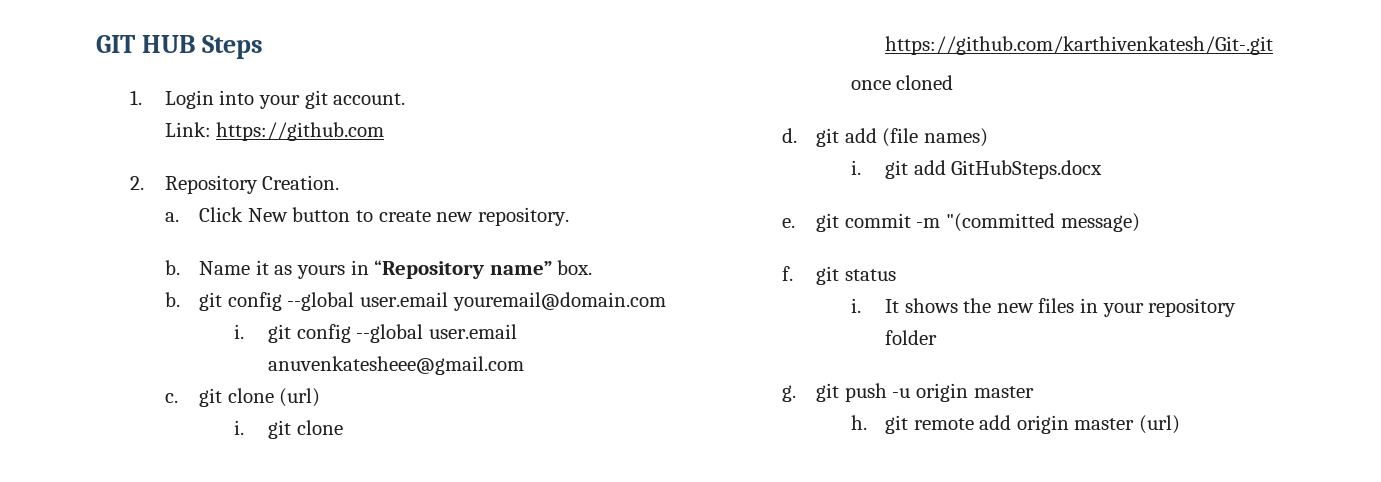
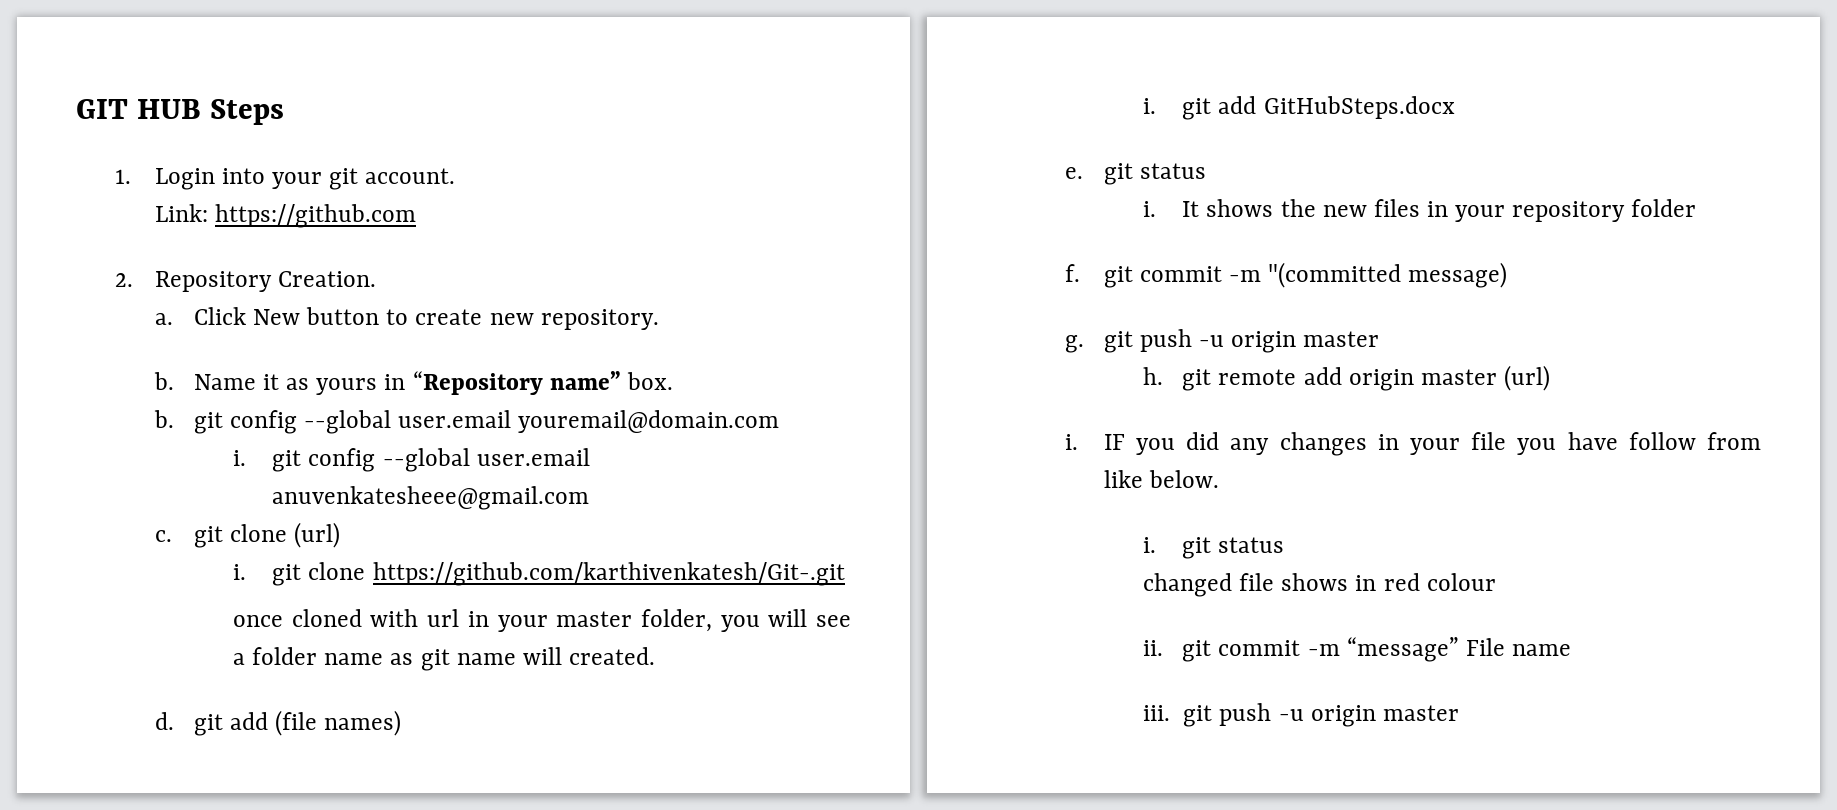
- once cloned
+ once cloned with url in your master folder, you will see a folder name as git name will created.
- e. git commit -m "(committed message)
- f. git status
+ e. git status
+ f. git commit -m "(committed message)
+ i. IF you did any changes in your file you have follow from like below.
+ i. git status
+ changed file shows in red colour
+ ii. git commit -m “message” File name
+ iii. git push -u origin master

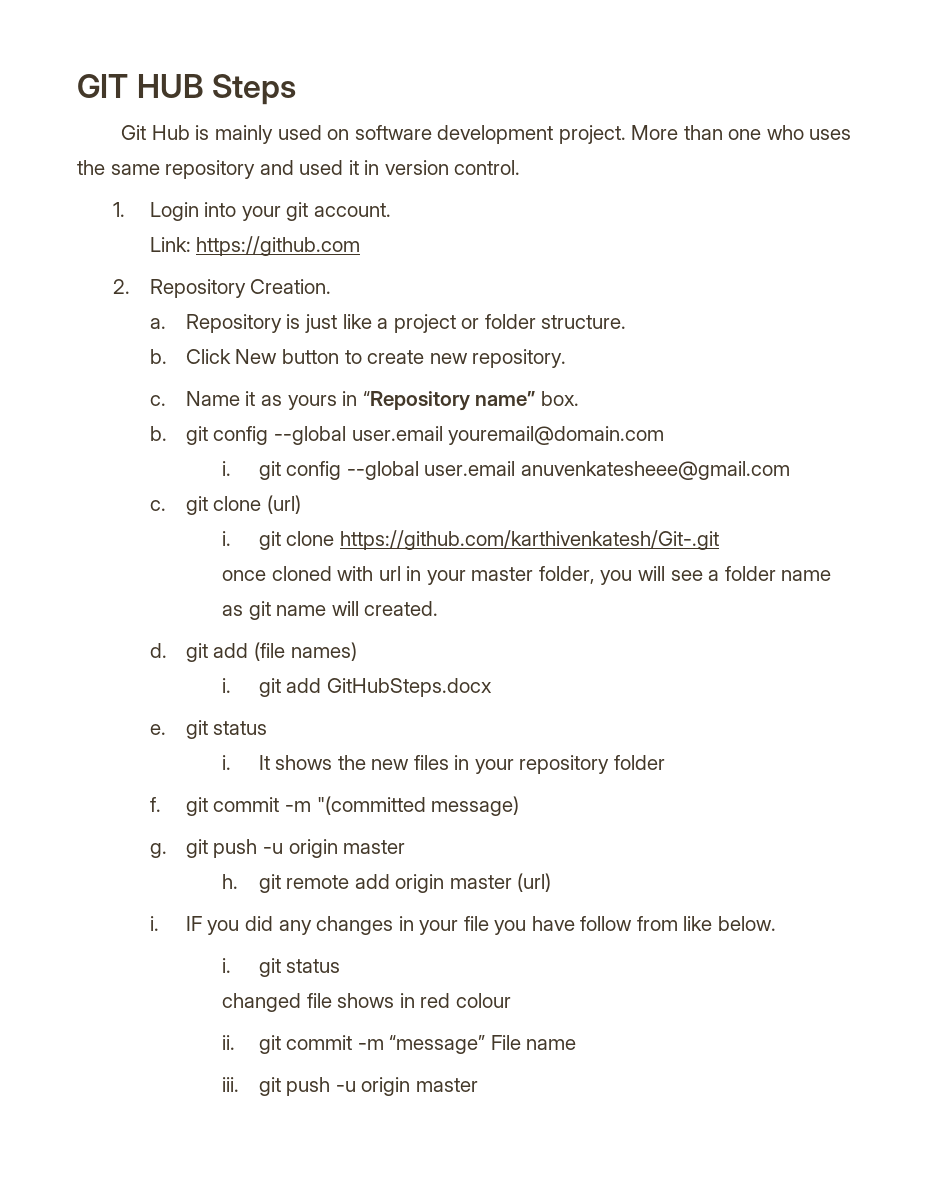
+ Git Hub is mainly used on software development project. More than one who uses the same repository and used it in version control.
+ Repository is just like a project or folder structure.
+ b.
  Click New button to create new repository.
- b.
+ c.

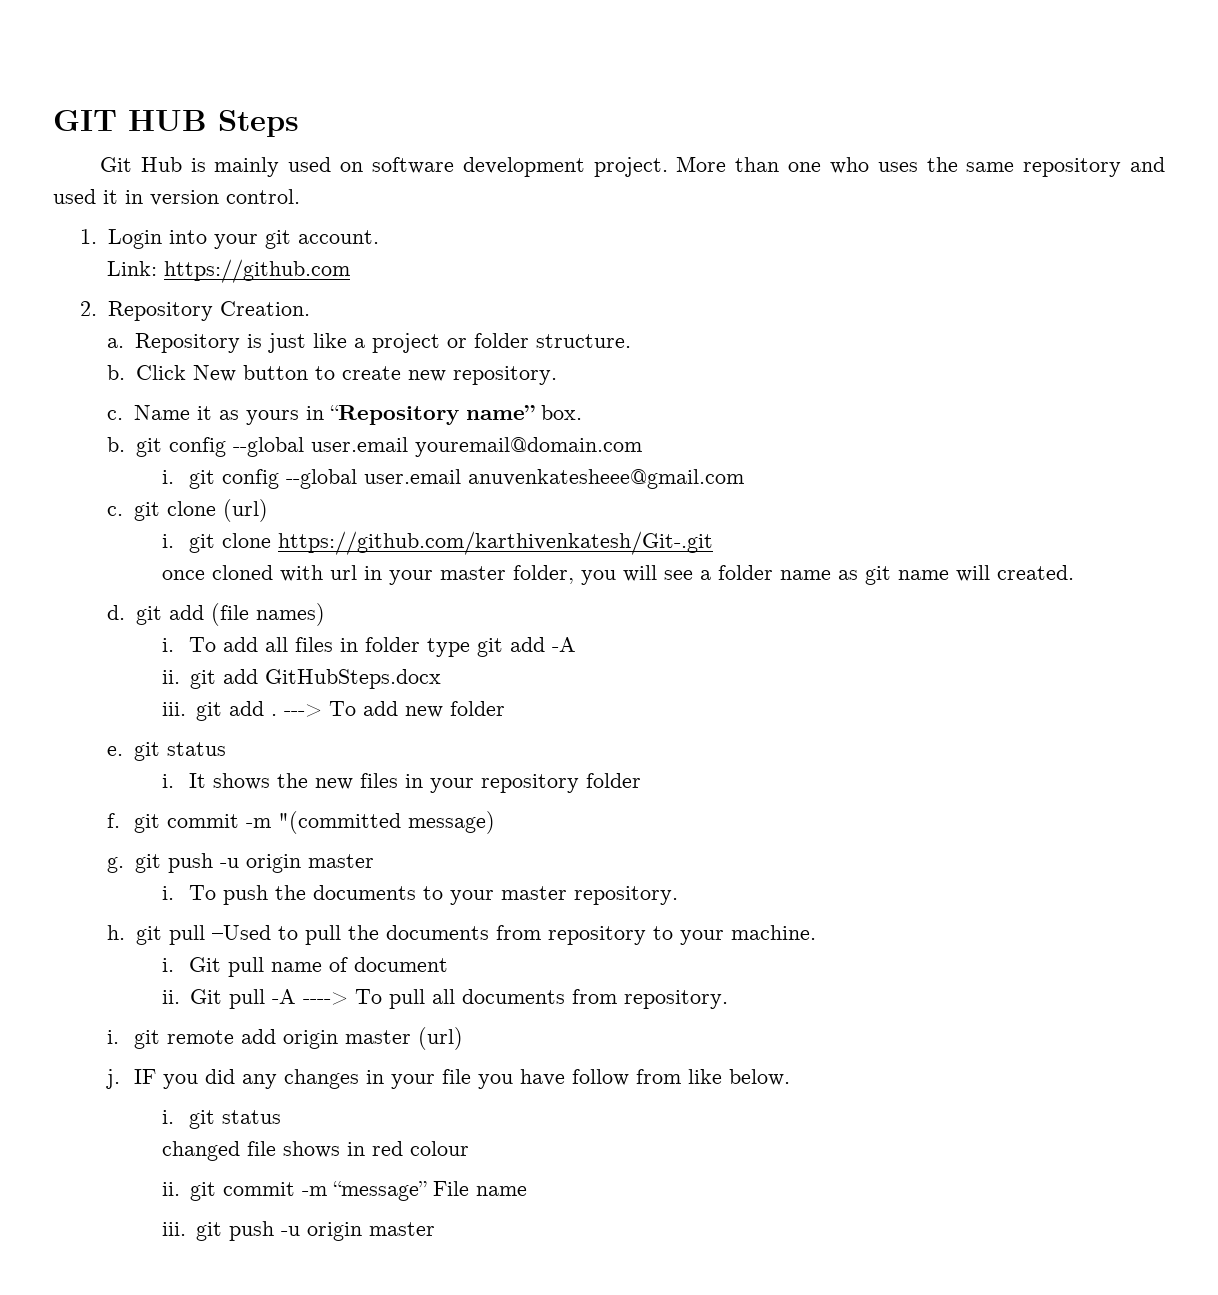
- i. git add GitHubSteps.docx
+ i. To add all files in folder type git add -A
+ ii. git add GitHubSteps.docx
+ iii. git add . ---> To add new folder
- h. git remote add origin master (url)
- i.
+ i. To push the documents to your master repository.
+ h. git pull –Used to pull the documents from repository to your machine.
+ i. Git pull name of document
+ ii. Git pull -A ----> To pull all documents from repository.
+ i. git remote add origin master (url)
+ j.

